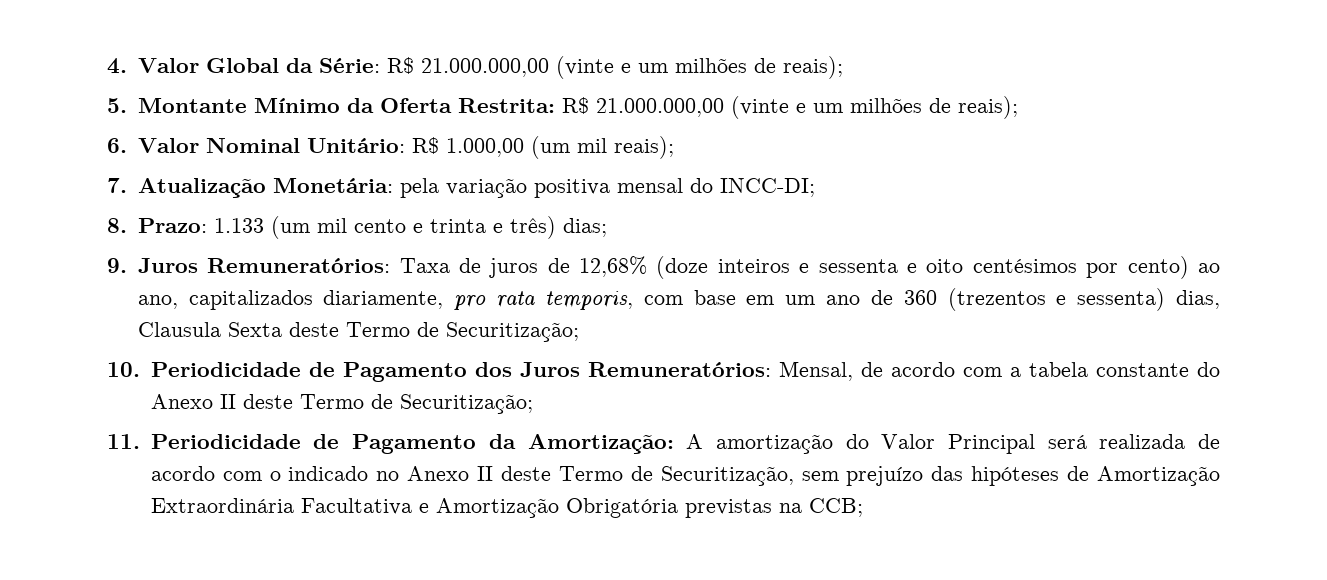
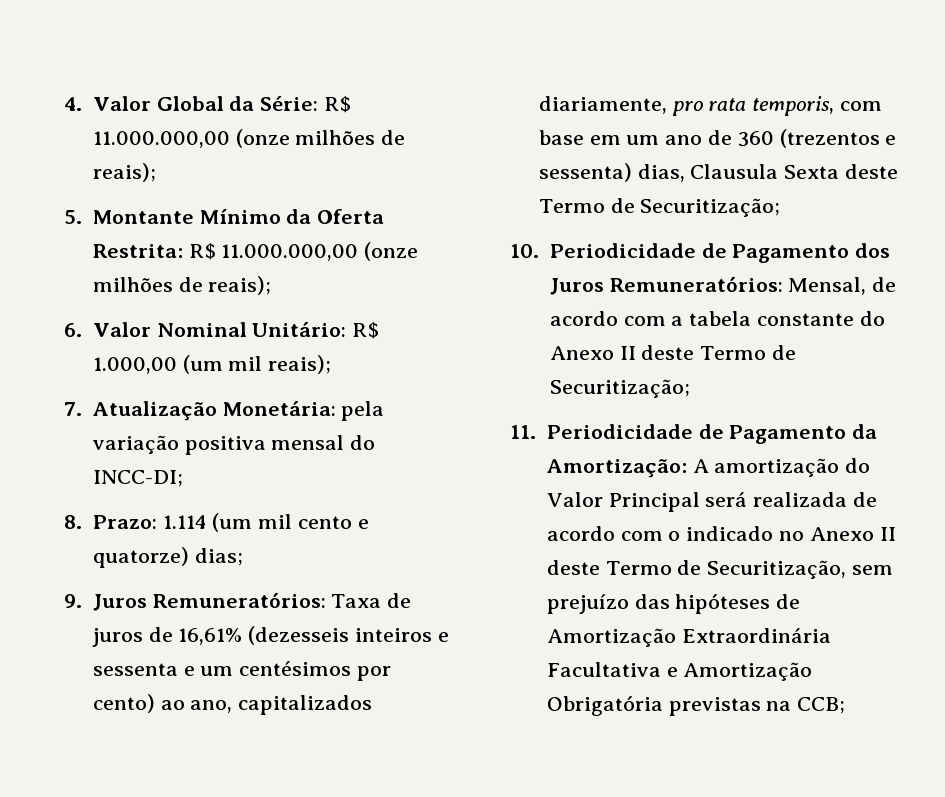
- 4. Valor Global da Série: R$ 21.000.000,00 (vinte e um milhões de reais);
+ 4. Valor Global da Série: R$ 11.000.000,00 (onze milhões de reais);
- 5. Montante Mínimo da Oferta Restrita: R$ 21.000.000,00 (vinte e um milhões de reais);
+ 5. Montante Mínimo da Oferta Restrita: R$ 11.000.000,00 (onze milhões de reais);
- 8. Prazo: 1.133 (um mil cento e trinta e três) dias;
+ 8. Prazo: 1.114 (um mil cento e quatorze) dias;
- 9. Juros Remuneratórios: Taxa de juros de 12,68% (doze inteiros e sessenta e oito centésimos por cento) ao ano, capitalizados diariamente, pro rata temporis, com base em um ano de 360 (trezentos e sessenta) dias, Clausula Sexta deste Termo de Securitização;
+ 9. Juros Remuneratórios: Taxa de juros de 16,61% (dezesseis inteiros e sessenta e um centésimos por cento) ao ano, capitalizados diariamente, pro rata temporis, com base em um ano de 360 (trezentos e sessenta) dias, Clausula Sexta deste Termo de Securitização;

